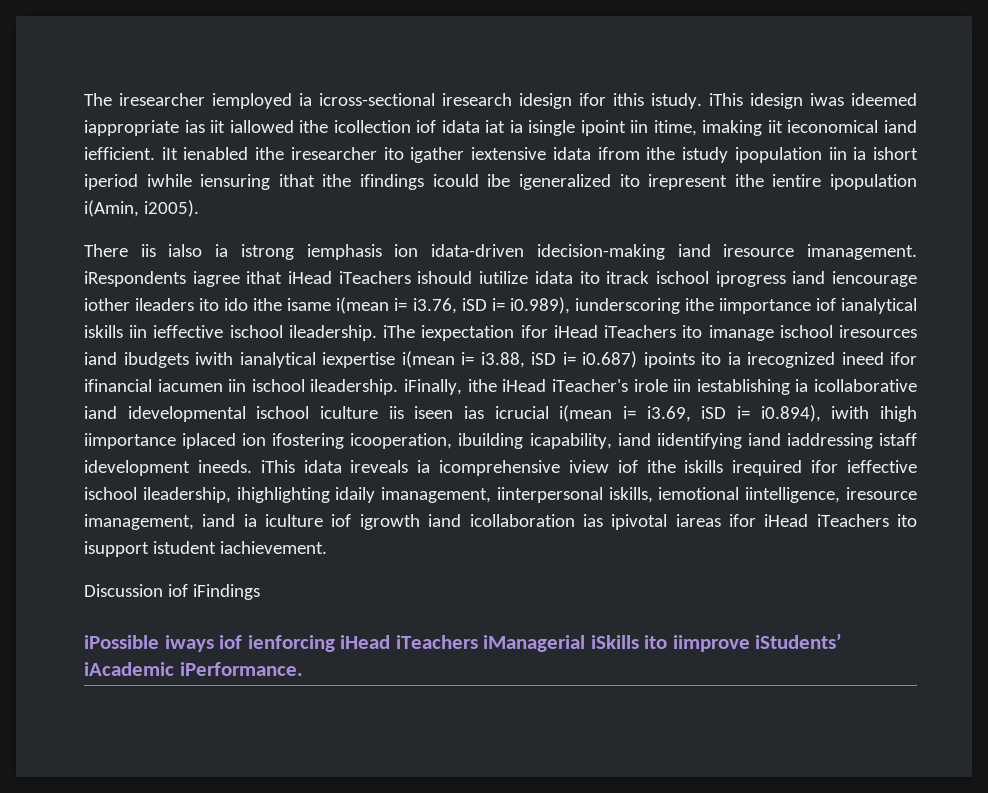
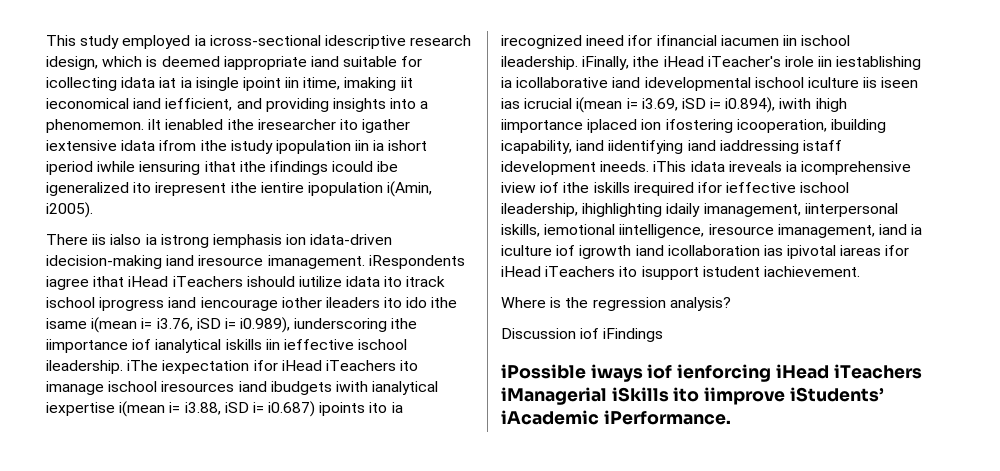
- The iresearcher iemployed ia icross-sectional iresearch idesign ifor ithis istudy. iThis idesign iwas ideemed iappropriate ias iit iallowed ithe icollection iof idata iat ia isingle ipoint iin itime, imaking iit ieconomical iand iefficient. iIt ienabled ithe iresearcher ito igather iextensive idata ifrom ithe istudy ipopulation iin ia ishort iperiod iwhile iensuring ithat ithe ifindings icould ibe igeneralized ito irepresent ithe ientire ipopulation i(Amin, i2005).
+ This study employed ia icross-sectional idescriptive research idesign, which is deemed iappropriate iand suitable for icollecting idata iat ia isingle ipoint iin itime, imaking iit ieconomical iand iefficient, and providing insights into a phenomemon. iIt ienabled ithe iresearcher ito igather iextensive idata ifrom ithe istudy ipopulation iin ia ishort iperiod iwhile iensuring ithat ithe ifindings icould ibe igeneralized ito irepresent ithe ientire ipopulation i(Amin, i2005).
+ Where is the regression analysis?

